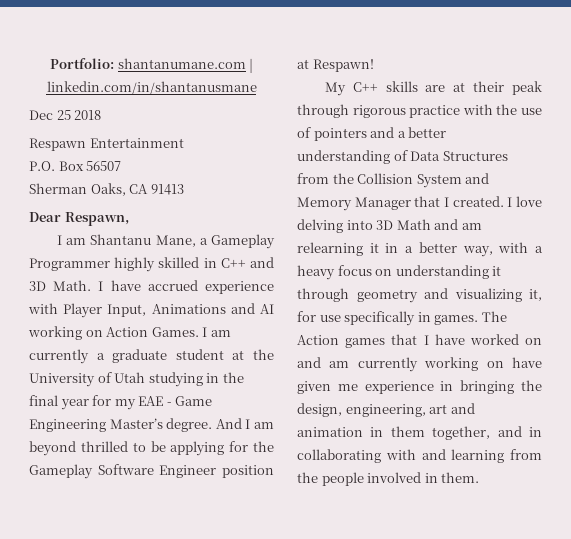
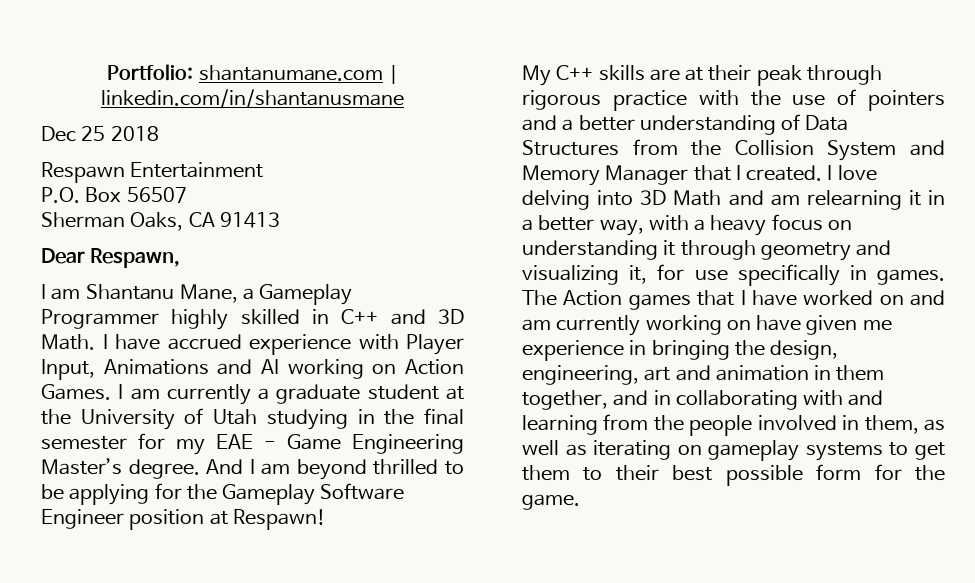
- I am currently a graduate student at the University of Utah studying in the final year for my EAE - Game Engineering Master’s degree.
+ I am currently a graduate student at the University of Utah studying in the final semester for my EAE - Game Engineering Master’s degree.
- The Action games that I have worked on and am currently working on have given me experience in bringing the design, engineering, art and animation in them together, and in collaborating with and learning from the people involved in them.
+ The Action games that I have worked on and am currently working on have given me experience in bringing the design, engineering, art and animation in them together, and in collaborating with and learning from the people involved in them, as well as iterating on gameplay systems to get them to their best possible form for the game.

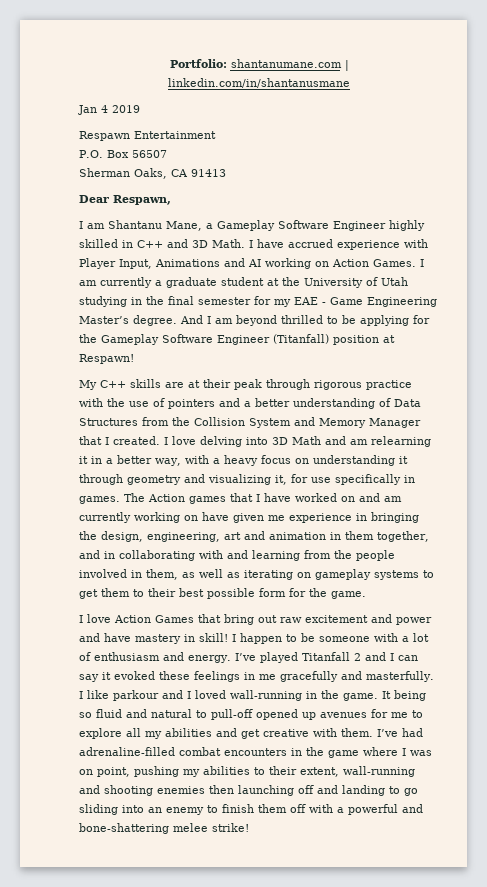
- Dec 25 2018
+ Jan 4 2019
- I am Shantanu Mane, a Gameplay Programmer highly skilled in C++ and 3D Math.
+ I am Shantanu Mane, a Gameplay Software Engineer highly skilled in C++ and 3D Math.
- And I am beyond thrilled to be applying for the Gameplay Software Engineer position at Respawn!
+ And I am beyond thrilled to be applying for the Gameplay Software Engineer (Titanfall) position at Respawn!
+ I love Action Games that bring out raw excitement and power and have mastery in skill! I happen to be someone with a lot of enthusiasm and energy. I’ve played Titanfall 2 and I can say it evoked these feelings in me gracefully and masterfully. I like parkour and I loved wall-running in the game. It being so fluid and natural to pull-off opened up avenues for me to explore all my abilities and get creative with them. I’ve had adrenaline-filled combat encounters in the game where I was on point, pushing my abilities to their extent, wall-running and shooting enemies then launching off and landing to go sliding into an enemy to finish them off with a powerful and bone-shattering melee strike!

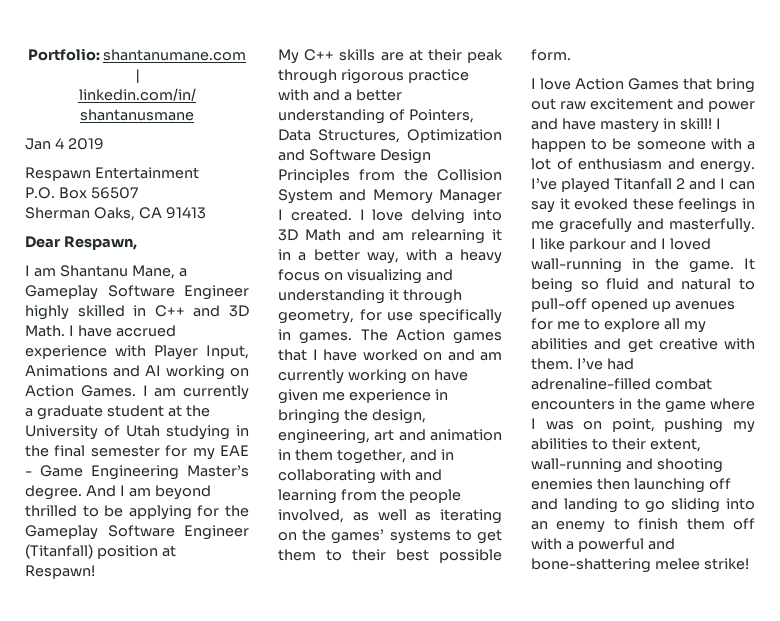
- My C++ skills are at their peak through rigorous practice with the use of pointers and a better understanding of Data Structures from the Collision System and Memory Manager that I created.
+ My C++ skills are at their peak through rigorous practice with and a better understanding of Pointers, Data Structures, Optimization and Software Design Principles from the Collision System and Memory Manager I created.
- I love delving into 3D Math and am relearning it in a better way, with a heavy focus on understanding it through geometry and visualizing it, for use specifically in games.
+ I love delving into 3D Math and am relearning it in a better way, with a heavy focus on visualizing and understanding it through geometry, for use specifically in games.
- The Action games that I have worked on and am currently working on have given me experience in bringing the design, engineering, art and animation in them together, and in collaborating with and learning from the people involved in them, as well as iterating on gameplay systems to get them to their best possible form for the game.
+ The Action games that I have worked on and am currently working on have given me experience in bringing the design, engineering, art and animation in them together, and in collaborating with and learning from the people involved, as well as iterating on the games’ systems to get them to their best possible form.

